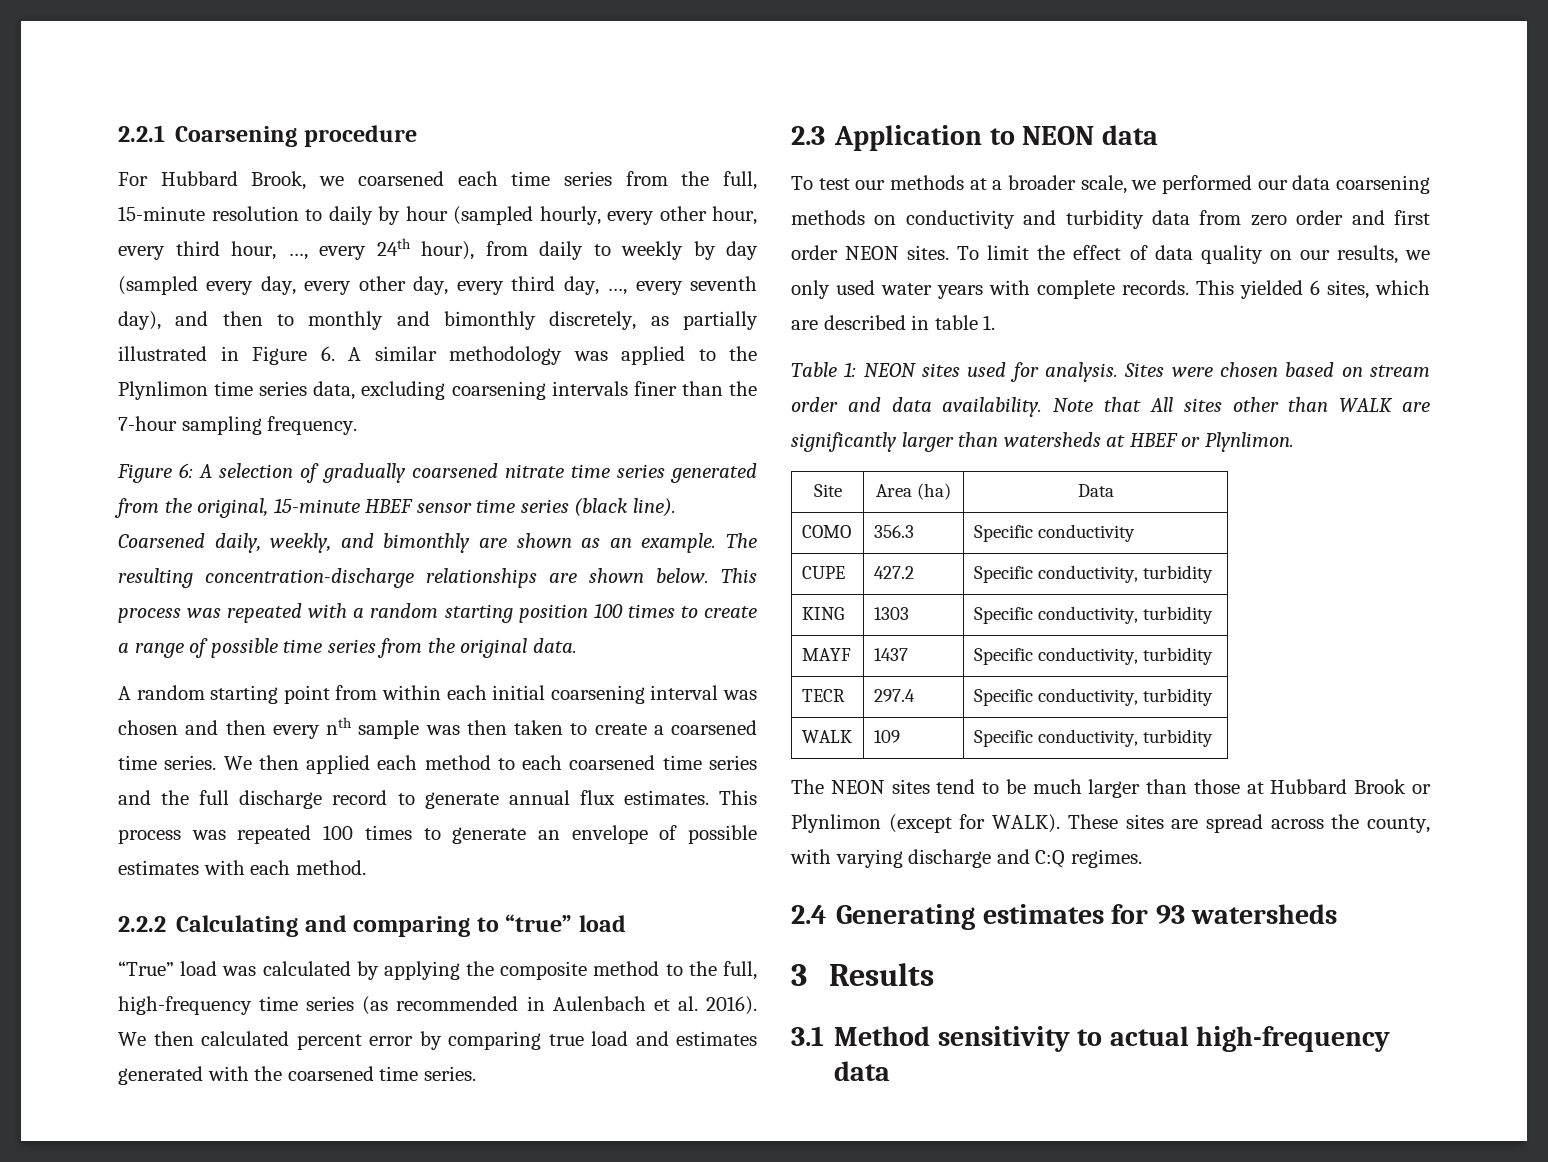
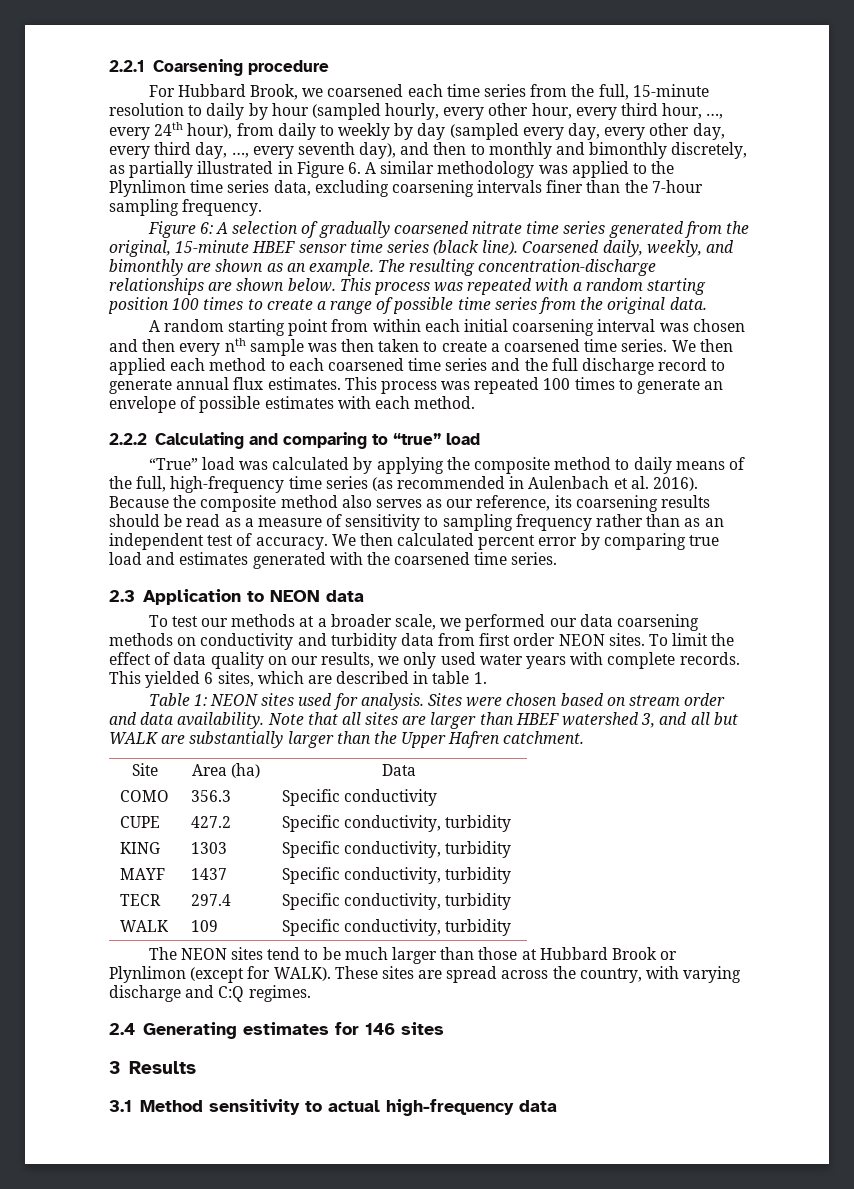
- “True” load was calculated by applying the composite method to the full, high-frequency time series (as recommended in Aulenbach et al. 2016).
+ “True” load was calculated by applying the composite method to daily means of the full, high-frequency time series (as recommended in Aulenbach et al. 2016).
+ Because the composite method also serves as our reference, its coarsening results should be read as a measure of sensitivity to sampling frequency rather than as an independent test of accuracy.
- To test our methods at a broader scale, we performed our data coarsening methods on conductivity and turbidity data from zero order and first order NEON sites.
+ To test our methods at a broader scale, we performed our data coarsening methods on conductivity and turbidity data from first order NEON sites.
- Note that All sites other than WALK are significantly larger than watersheds at HBEF or Plynlimon.
+ Note that all sites are larger than HBEF watershed 3, and all but WALK are substantially larger than the Upper Hafren catchment.
- These sites are spread across the county, with varying discharge and C:Q regimes.
+ These sites are spread across the country, with varying discharge and C:Q regimes.
- 2.4 Generating estimates for 93 watersheds
+ 2.4 Generating estimates for 146 sites

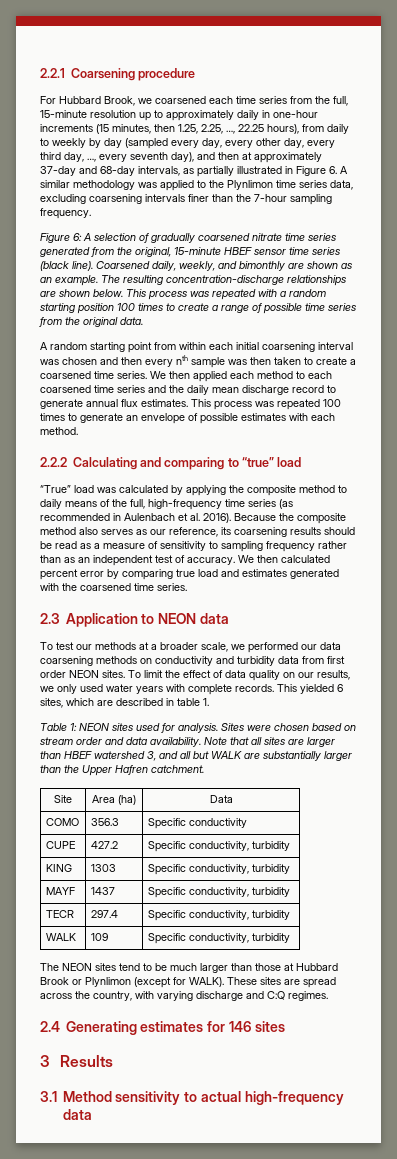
- For Hubbard Brook, we coarsened each time series from the full, 15-minute resolution to daily by hour (sampled hourly, every other hour, every third hour, …, every 24th hour), from daily to weekly by day (sampled every day, every other day, every third day, …, every seventh day), and then to monthly and bimonthly discretely, as partially illustrated in Figure 6. A similar methodology was applied to the Plynlimon time series data, excluding coarsening intervals finer than the 7-hour sampling frequency.
+ For Hubbard Brook, we coarsened each time series from the full, 15-minute resolution up to approximately daily in one-hour increments (15 minutes, then 1.25, 2.25, …, 22.25 hours), from daily to weekly by day (sampled every day, every other day, every third day, …, every seventh day), and then at approximately 37-day and 68-day intervals, as partially illustrated in Figure 6. A similar methodology was applied to the Plynlimon time series data, excluding coarsening intervals finer than the 7-hour sampling frequency.
- We then applied each method to each coarsened time series and the full discharge record to generate annual flux estimates.
+ We then applied each method to each coarsened time series and the daily mean discharge record to generate annual flux estimates.

